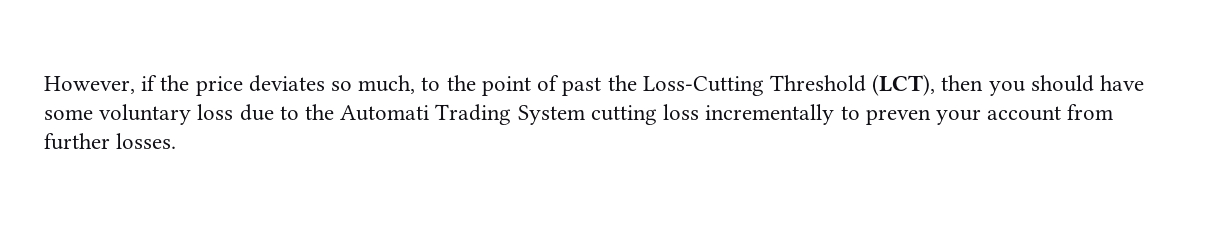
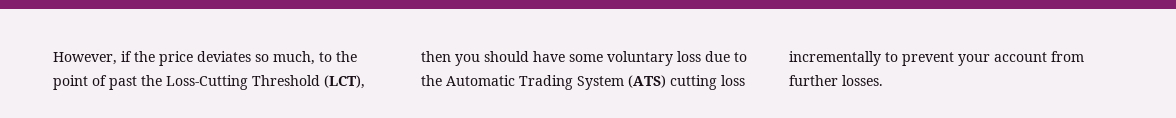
- However, if the price deviates so much, to the point of past the Loss-Cutting Threshold (LCT), then you should have some voluntary loss due to the Automati Trading System cutting loss incrementally to preven your account from further losses.
+ However, if the price deviates so much, to the point of past the Loss-Cutting Threshold (LCT), then you should have some voluntary loss due to the Automatic Trading System (ATS) cutting loss incrementally to prevent your account from further losses.

